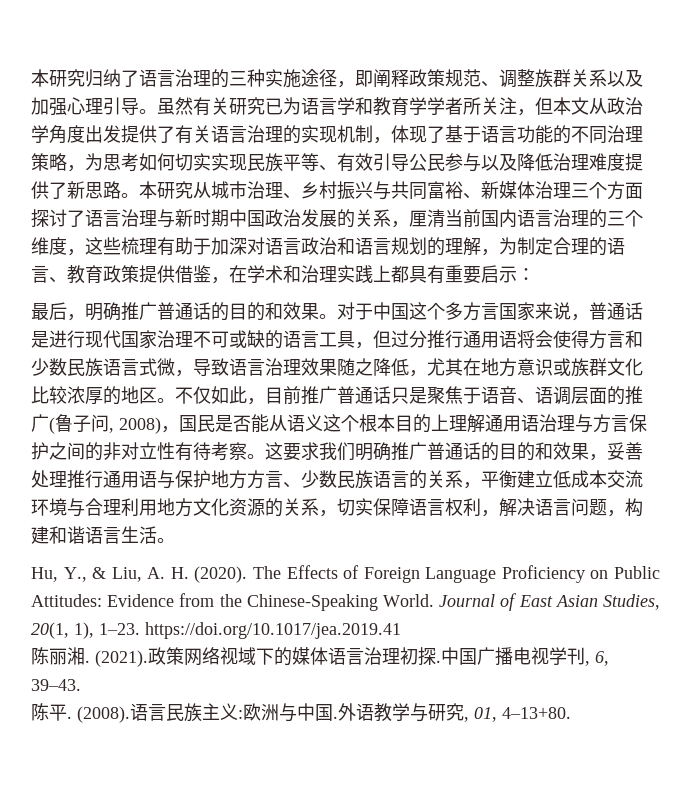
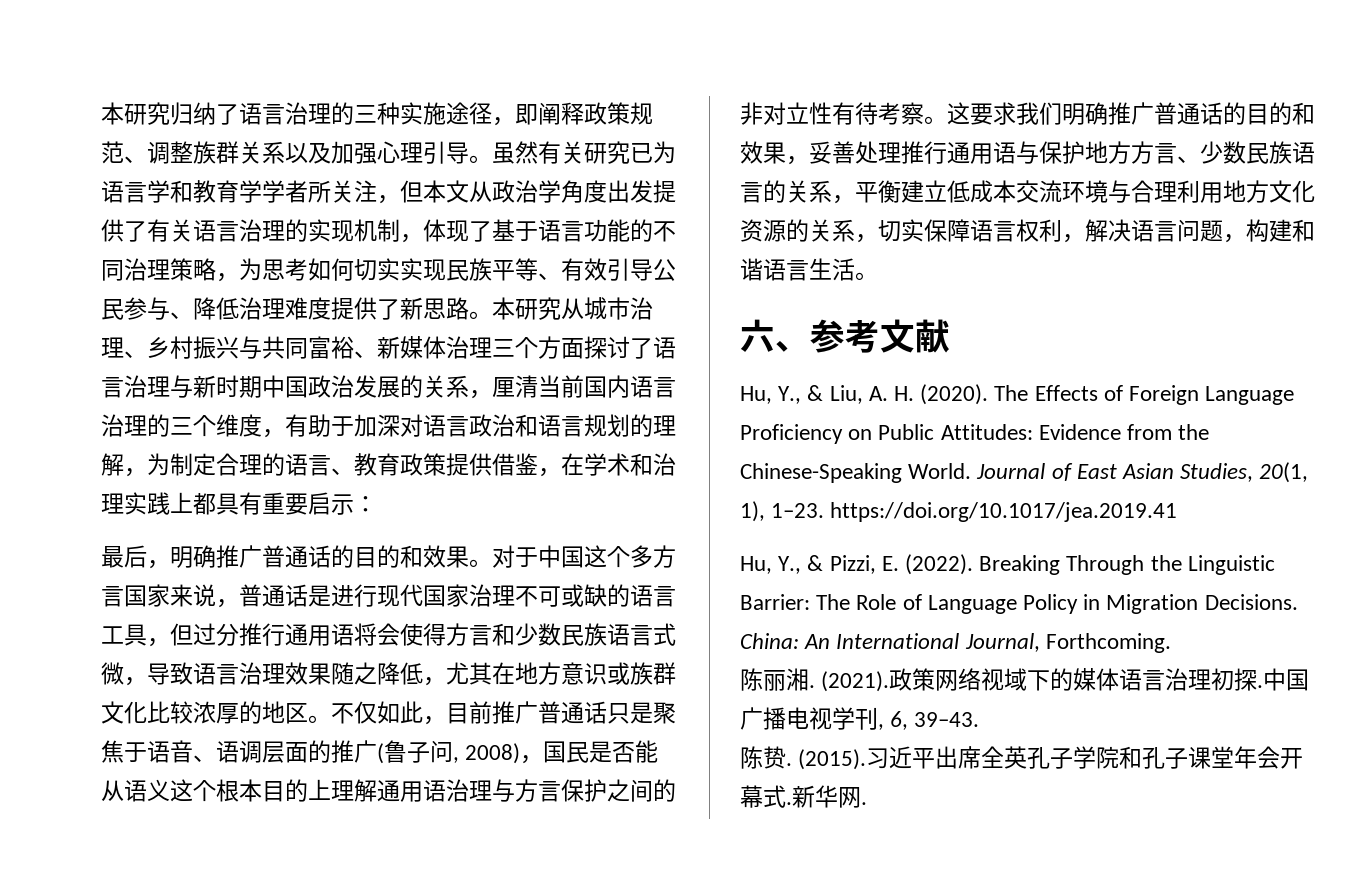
- 虽然有关研究已为语言学和教育学学者所关注，但本文从政治学角度出发提供了有关语言治理的实现机制，体现了基于语言功能的不同治理策略，为思考如何切实实现民族平等、有效引导公民参与以及降低治理难度提供了新思路。
+ 虽然有关研究已为语言学和教育学学者所关注，但本文从政治学角度出发提供了有关语言治理的实现机制，体现了基于语言功能的不同治理策略，为思考如何切实实现民族平等、有效引导公民参与、降低治理难度提供了新思路。
- 本研究从城市治理、乡村振兴与共同富裕、新媒体治理三个方面探讨了语言治理与新时期中国政治发展的关系，厘清当前国内语言治理的三个维度，这些梳理有助于加深对语言政治和语言规划的理解，为制定合理的语言、教育政策提供借鉴，在学术和治理实践上都具有重要启示：
+ 本研究从城市治理、乡村振兴与共同富裕、新媒体治理三个方面探讨了语言治理与新时期中国政治发展的关系，厘清当前国内语言治理的三个维度，有助于加深对语言政治和语言规划的理解，为制定合理的语言、教育政策提供借鉴，在学术和治理实践上都具有重要启示：
+ 六、参考文献
+ Hu, Y., & Pizzi, E. (2022). Breaking Through the Linguistic Barrier: The Role of Language Policy in Migration Decisions. China: An International Journal, Forthcoming.
- 陈平. (2008).语言民族主义:欧洲与中国.外语教学与研究, 01, 4–13+80.
+ 陈贽. (2015).习近平出席全英孔子学院和孔子课堂年会开幕式.新华网.

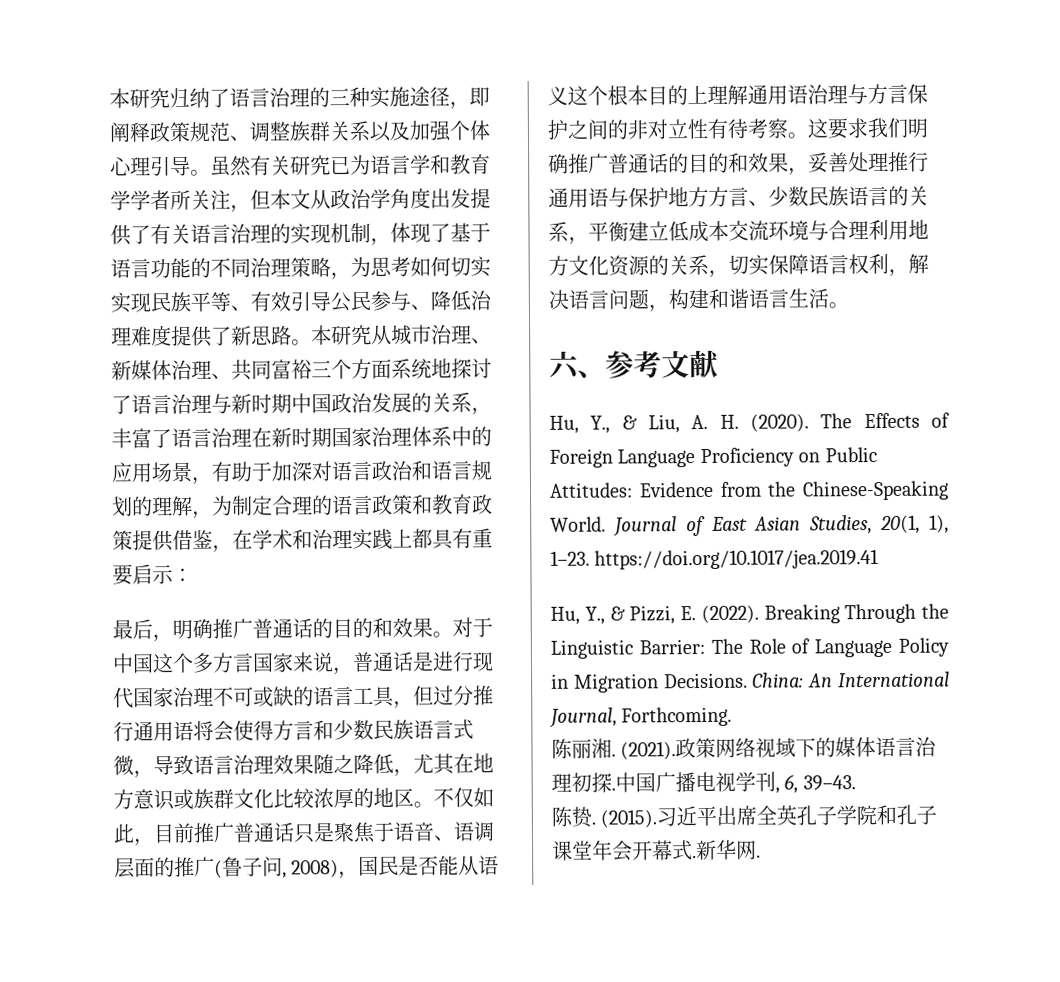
- 本研究归纳了语言治理的三种实施途径，即阐释政策规范、调整族群关系以及加强心理引导。
+ 本研究归纳了语言治理的三种实施途径，即阐释政策规范、调整族群关系以及加强个体心理引导。
- 本研究从城市治理、乡村振兴与共同富裕、新媒体治理三个方面探讨了语言治理与新时期中国政治发展的关系，厘清当前国内语言治理的三个维度，有助于加深对语言政治和语言规划的理解，为制定合理的语言、教育政策提供借鉴，在学术和治理实践上都具有重要启示：
+ 本研究从城市治理、新媒体治理、共同富裕三个方面系统地探讨了语言治理与新时期中国政治发展的关系，丰富了语言治理在新时期国家治理体系中的应用场景，有助于加深对语言政治和语言规划的理解，为制定合理的语言政策和教育政策提供借鉴，在学术和治理实践上都具有重要启示：

